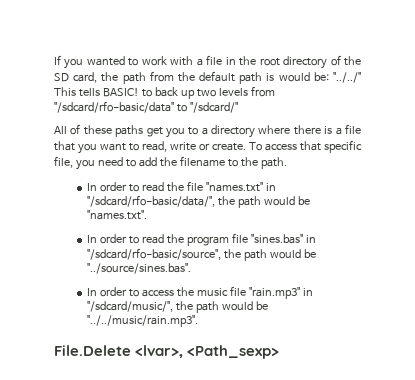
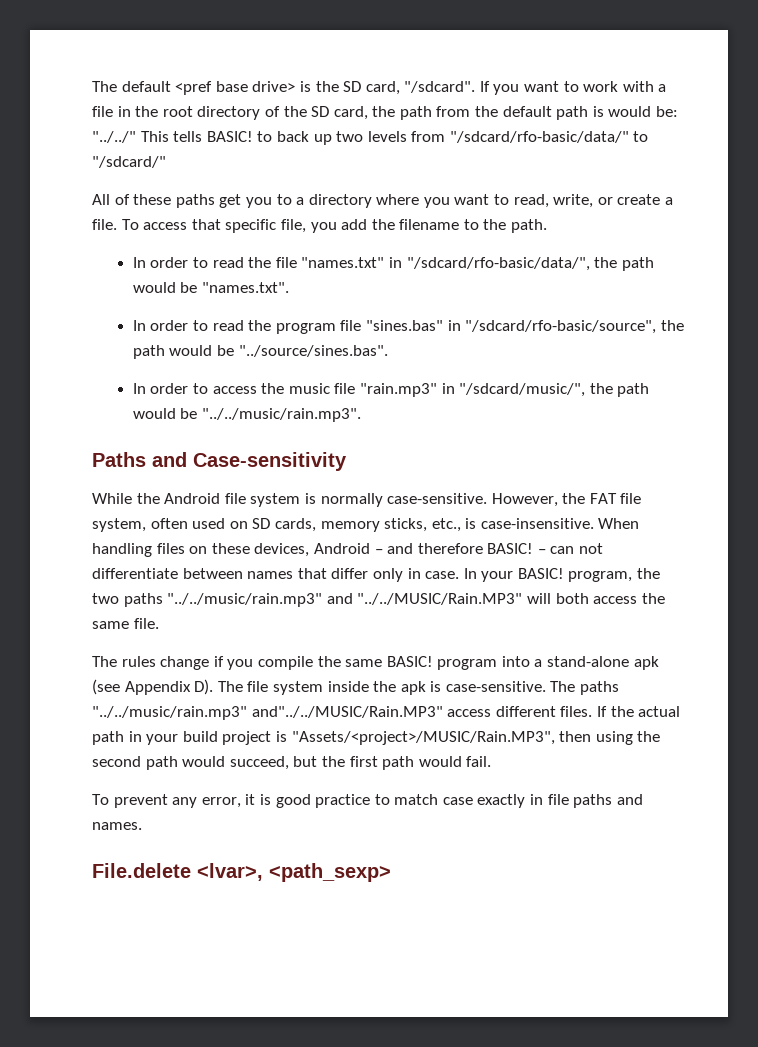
+ The default <pref base drive> is the SD card, "/sdcard".
- If you wanted to work with a file in the root directory of the SD card, the path from the default path is would be: "../../" This tells BASIC! to back up two levels from "/sdcard/rfo-basic/data" to "/sdcard/"
+ If you want to work with a file in the root directory of the SD card, the path from the default path is would be: "../../" This tells BASIC! to back up two levels from "/sdcard/rfo-basic/data/" to "/sdcard/"
- All of these paths get you to a directory where there is a file that you want to read, write or create.
+ All of these paths get you to a directory where you want to read, write, or create a file.
- To access that specific file, you need to add the filename to the path.
+ To access that specific file, you add the filename to the path.
- File.Delete <lvar>, <Path_sexp>
+ Paths and Case-sensitivity
+ While the Android file system is normally case-sensitive. However, the FAT file system, often used on SD cards, memory sticks, etc., is case-insensitive. When handling files on these devices, Android – and therefore BASIC! – can not differentiate between names that differ only in case. In your BASIC! program, the two paths "../../music/rain.mp3" and "../../MUSIC/Rain.MP3" will both access the same file.
+ The rules change if you compile the same BASIC! program into a stand-alone apk (see Appendix D). The file system inside the apk is case-sensitive. The paths "../../music/rain.mp3" and"../../MUSIC/Rain.MP3" access different files. If the actual path in your build project is "Assets/<project>/MUSIC/Rain.MP3", then using the second path would succeed, but the first path would fail.
+ To prevent any error, it is good practice to match case exactly in file paths and names.
+ File.delete <lvar>, <path_sexp>

